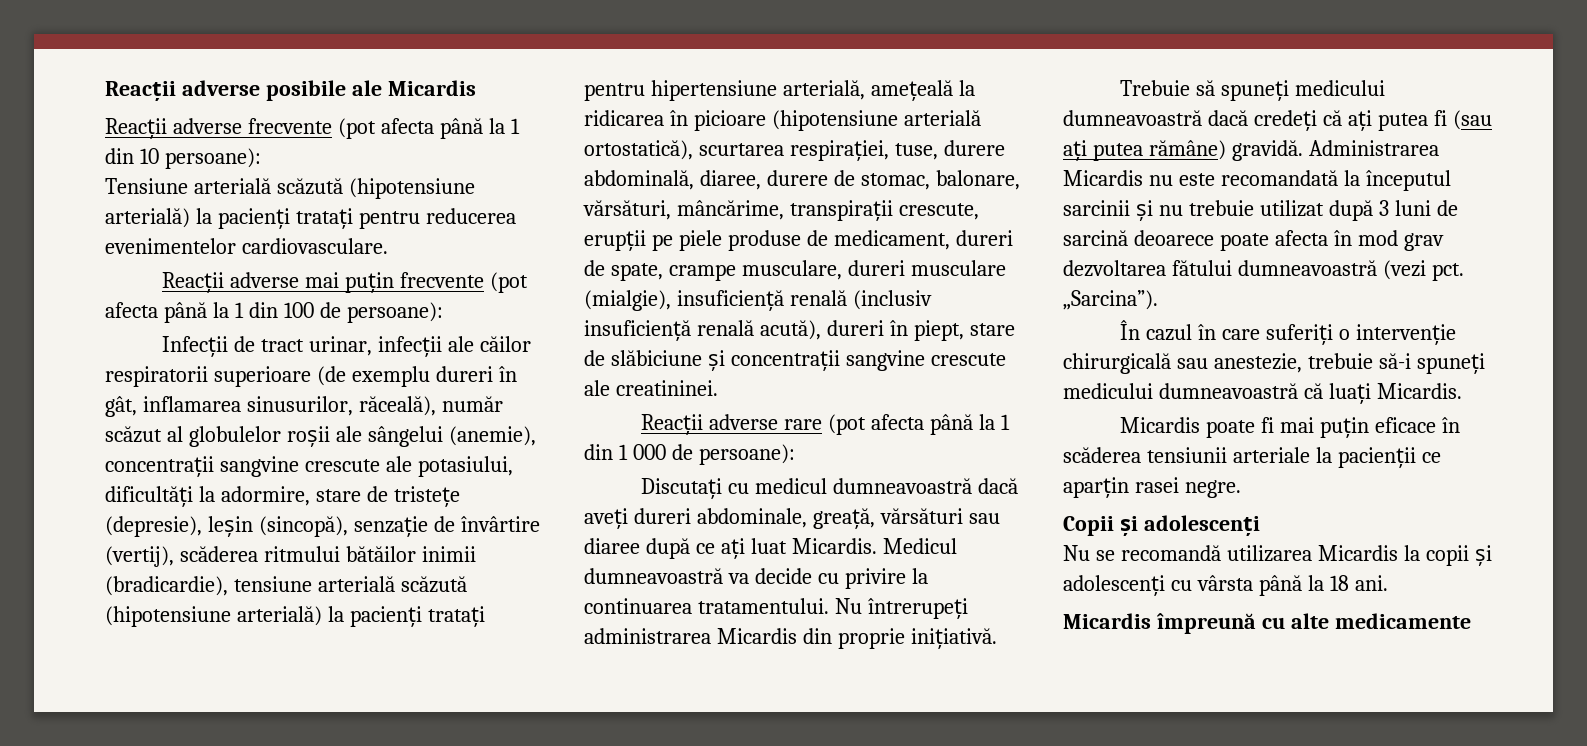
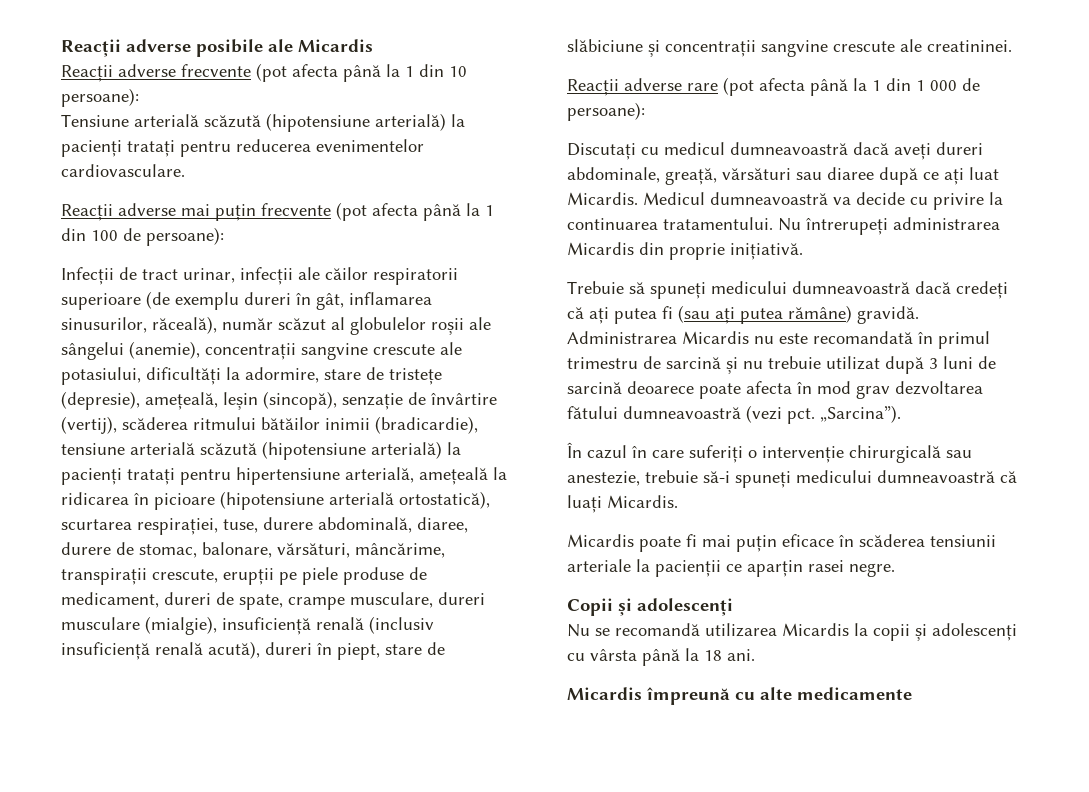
- Infecții de tract urinar, infecții ale căilor respiratorii superioare (de exemplu dureri în gât, inflamarea sinusurilor, răceală), număr scăzut al globulelor roșii ale sângelui (anemie), concentrații sangvine crescute ale potasiului, dificultăți la adormire, stare de tristețe (depresie), leșin (sincopă), senzație de învârtire (vertij), scăderea ritmului bătăilor inimii (bradicardie), tensiune arterială scăzută (hipotensiune arterială) la pacienți tratați pentru hipertensiune arterială, amețeală la ridicarea în picioare (hipotensiune arterială ortostatică), scurtarea respirației, tuse, durere abdominală, diaree, durere de stomac, balonare, vărsături, mâncărime, transpirații crescute, erupții pe piele produse de medicament, dureri de spate, crampe musculare, dureri musculare (mialgie), insuficiență renală (inclusiv insuficiență renală acută), dureri în piept, stare de slăbiciune și concentrații sangvine crescute ale creatininei.
+ Infecții de tract urinar, infecții ale căilor respiratorii superioare (de exemplu dureri în gât, inflamarea sinusurilor, răceală), număr scăzut al globulelor roșii ale sângelui (anemie), concentrații sangvine crescute ale potasiului, dificultăți la adormire, stare de tristețe (depresie), amețeală, leșin (sincopă), senzație de învârtire (vertij), scăderea ritmului bătăilor inimii (bradicardie), tensiune arterială scăzută (hipotensiune arterială) la pacienți tratați pentru hipertensiune arterială, amețeală la ridicarea în picioare (hipotensiune arterială ortostatică), scurtarea respirației, tuse, durere abdominală, diaree, durere de stomac, balonare, vărsături, mâncărime, transpirații crescute, erupții pe piele produse de medicament, dureri de spate, crampe musculare, dureri musculare (mialgie), insuficiență renală (inclusiv insuficiență renală acută), dureri în piept, stare de slăbiciune și concentrații sangvine crescute ale creatininei.
- Administrarea Micardis nu este recomandată la începutul sarcinii și nu trebuie utilizat după 3 luni de sarcină deoarece poate afecta în mod grav dezvoltarea fătului dumneavoastră (vezi pct.
+ Administrarea Micardis nu este recomandată în primul trimestru de sarcină și nu trebuie utilizat după 3 luni de sarcină deoarece poate afecta în mod grav dezvoltarea fătului dumneavoastră (vezi pct.

